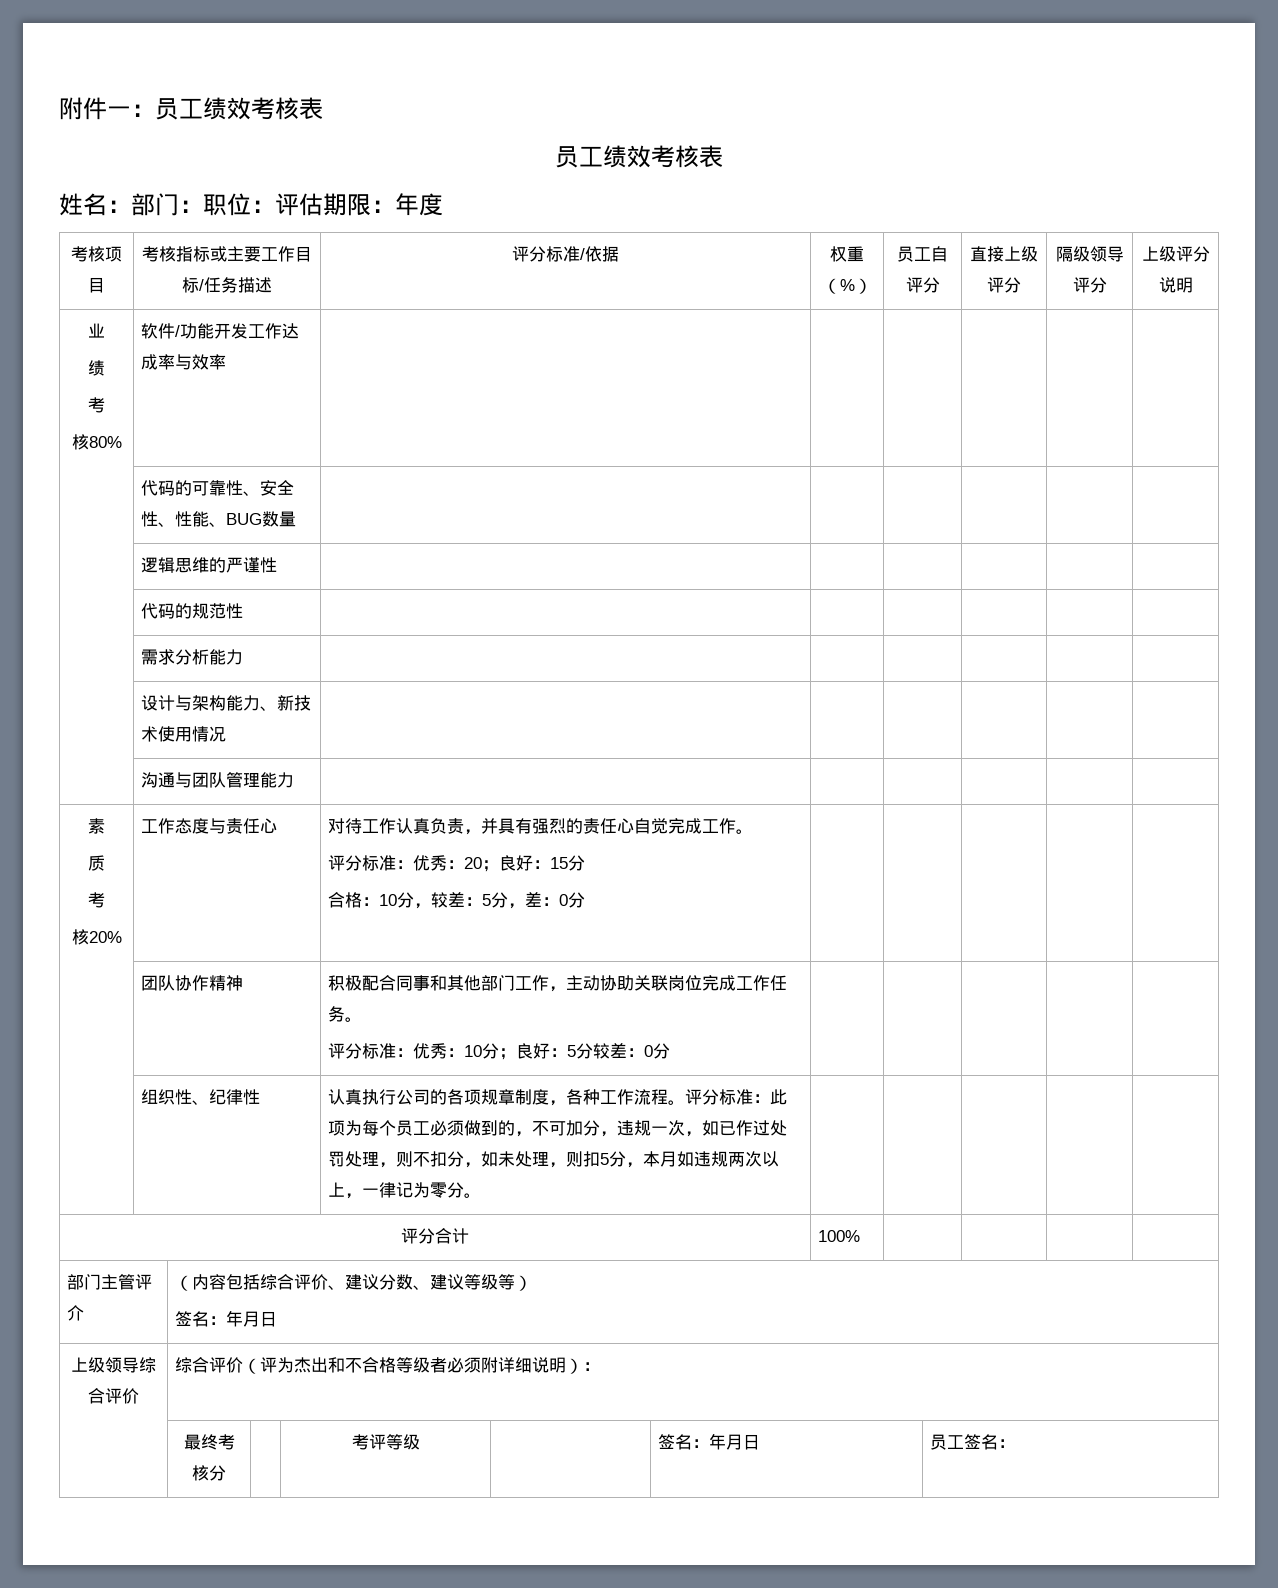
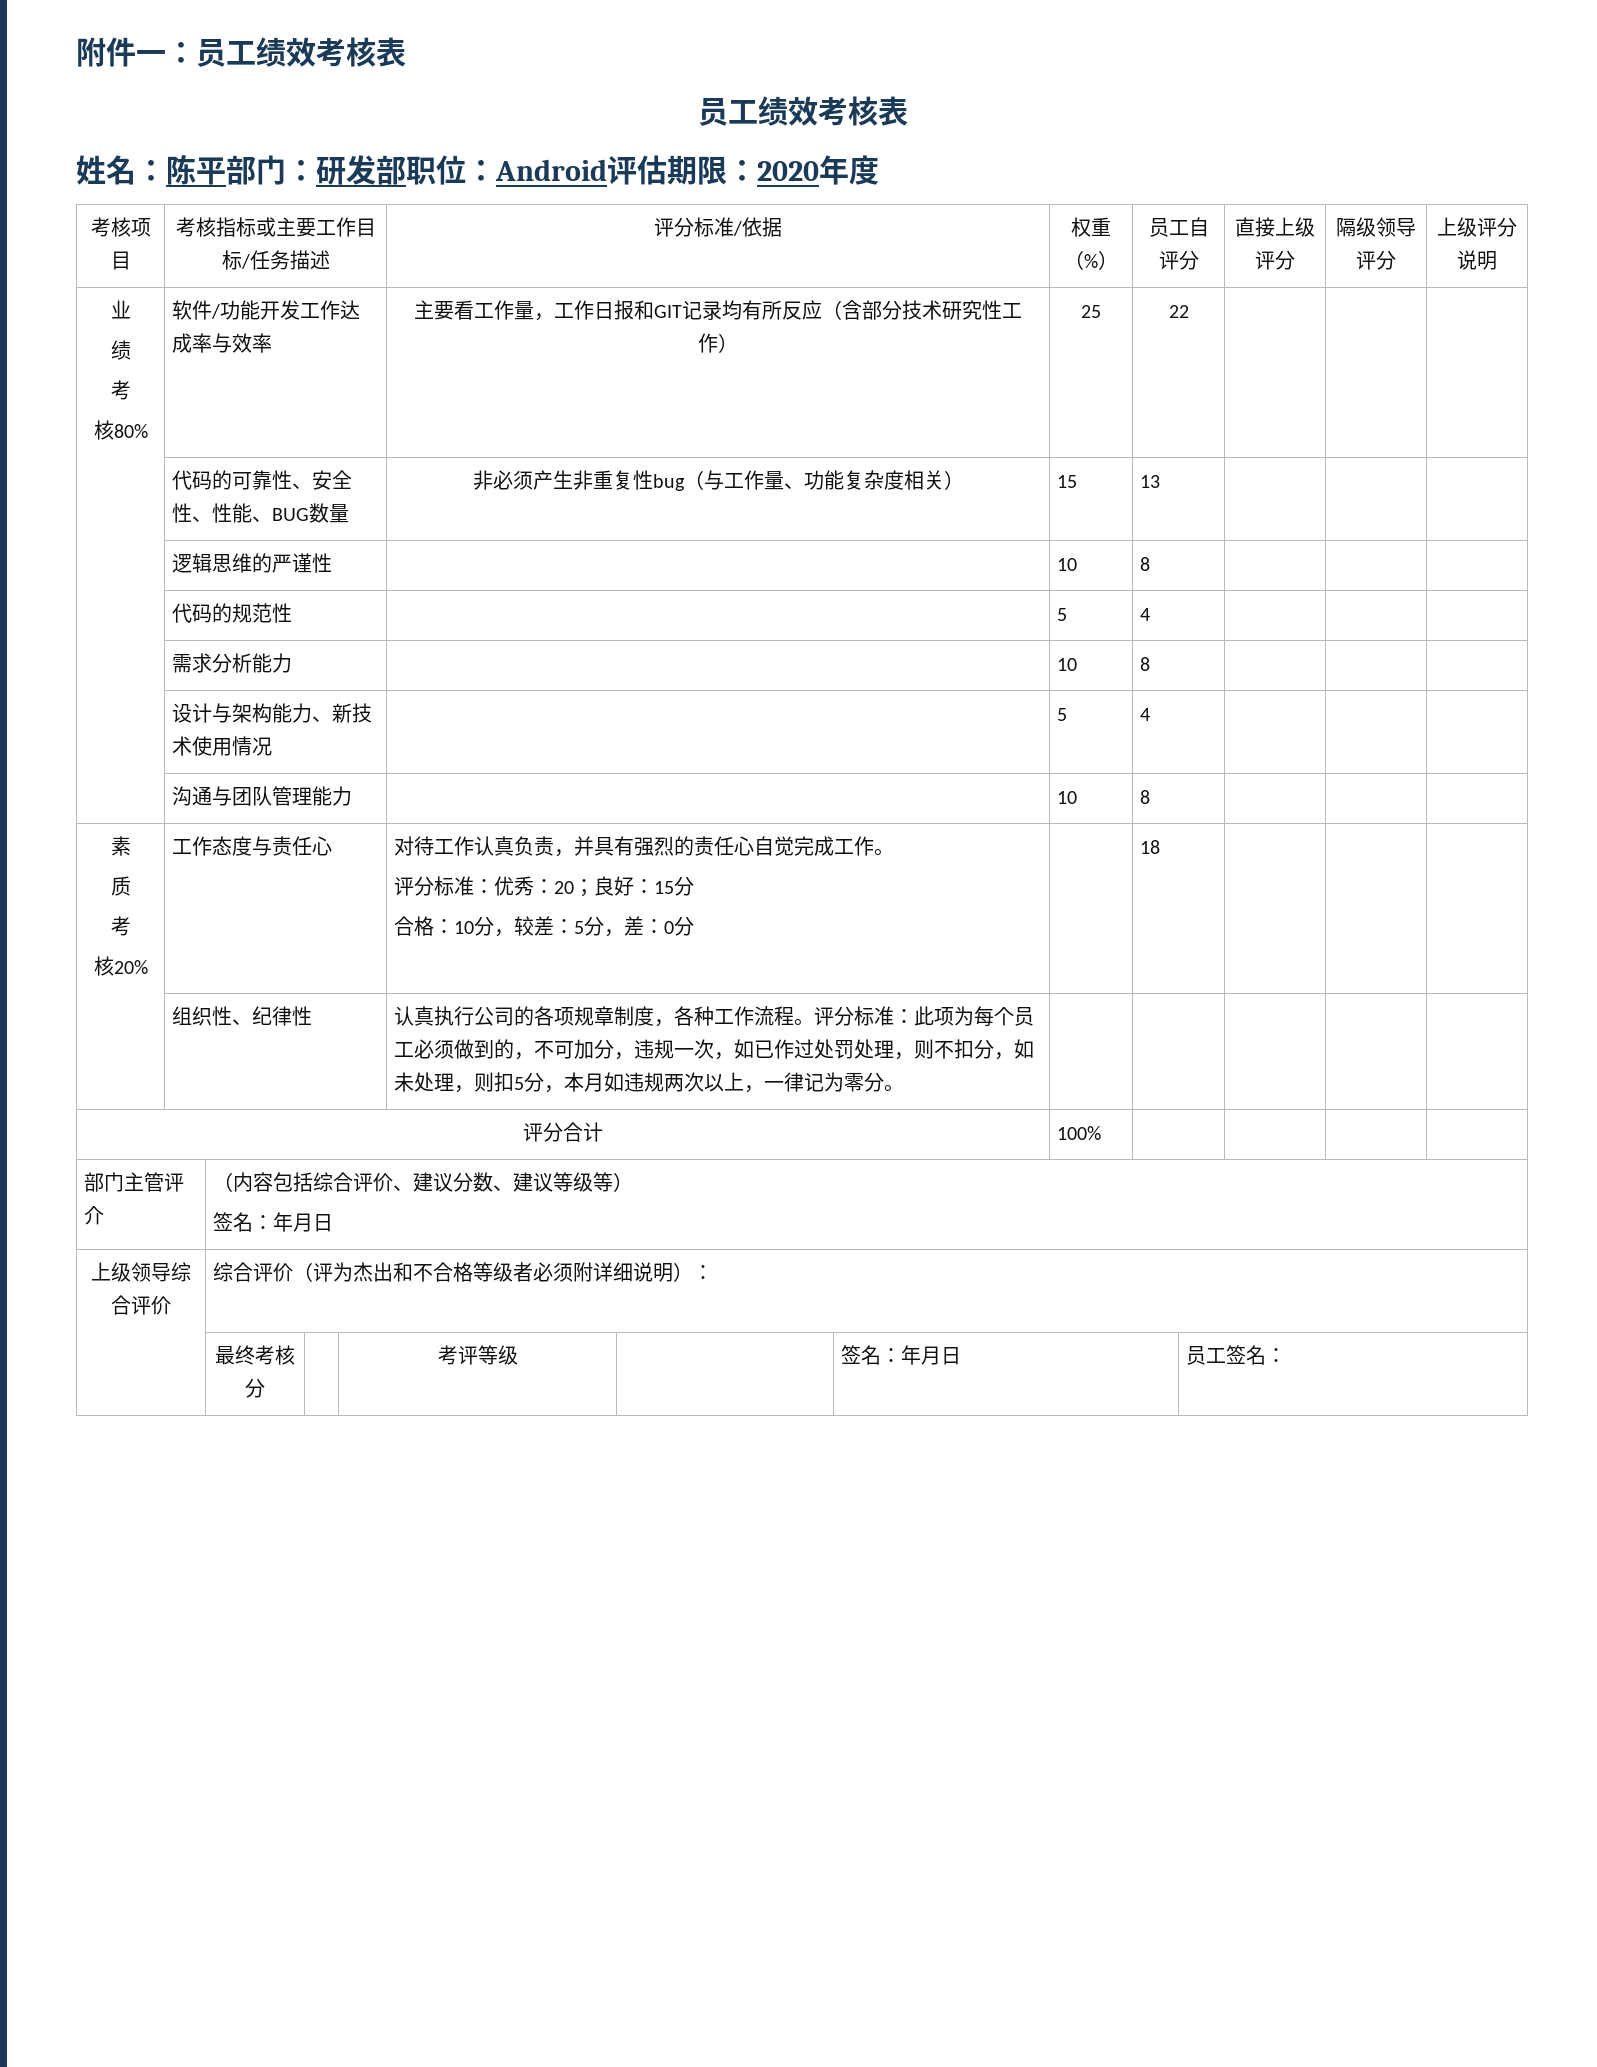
- 姓名：部门：职位：评估期限：年度
+ 姓名：陈平部门：研发部职位：Android评估期限：2020年度
  业
  绩
  考
- 核80% | 软件/功能开发工作达成率与效率 | | | | | |
+ 核80% | 软件/功能开发工作达成率与效率 | 主要看工作量，工作日报和GIT记录均有所反应（含部分技术研究性工作） | 25 | 22 | | |
- | 代码的可靠性、安全性、性能、BUG数量 | | | | | |
+ | 代码的可靠性、安全性、性能、BUG数量 | 非必须产生非重复性bug（与工作量、功能复杂度相关） | 15 | 13 | | |
- | 逻辑思维的严谨性 | | | | | |
+ | 逻辑思维的严谨性 | | 10 | 8 | | |
- | 代码的规范性 | | | | | |
+ | 代码的规范性 | | 5 | 4 | | |
- | 需求分析能力 | | | | | |
+ | 需求分析能力 | | 10 | 8 | | |
- | 设计与架构能力、新技术使用情况 | | | | | |
+ | 设计与架构能力、新技术使用情况 | | 5 | 4 | | |
- | 沟通与团队管理能力 | | | | | |
+ | 沟通与团队管理能力 | | 10 | 8 | | |
  素
  质
  考
  核20% | 工作态度与责任心 | 对待工作认真负责，并具有强烈的责任心自觉完成工作。
  评分标准：优秀：20；良好：15分
- 合格：10分，较差：5分，差：0分 | | | | |
- | 团队协作精神 | 积极配合同事和其他部门工作，主动协助关联岗位完成工作任务。
- 评分标准：优秀：10分；良好：5分较差：0分 | | | | |
+ 合格：10分，较差：5分，差：0分 | | 18 | | |

